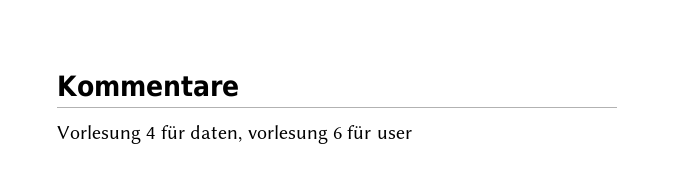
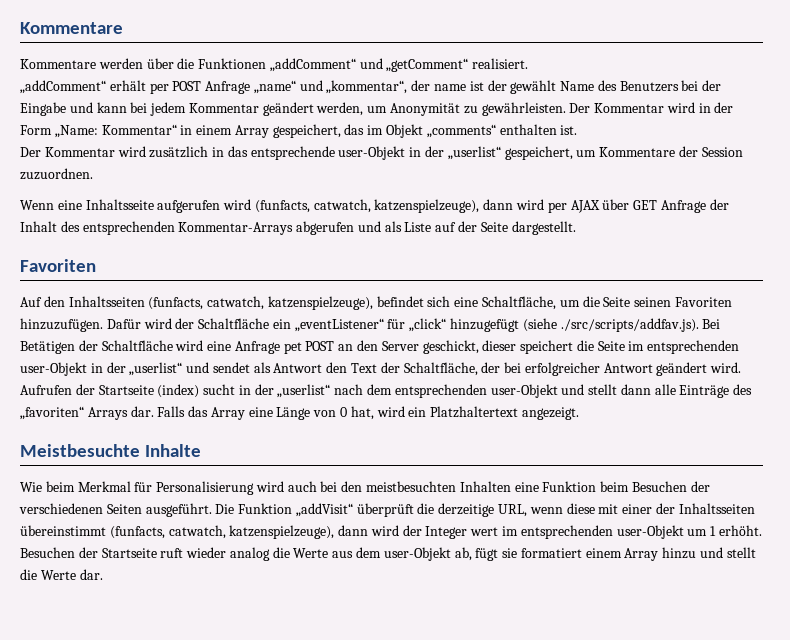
- Vorlesung 4 für daten, vorlesung 6 für user
+ Kommentare werden über die Funktionen „addComment“ und „getComment“ realisiert.
+ „addComment“ erhält per POST Anfrage „name“ und „kommentar“, der name ist der gewählt Name des Benutzers bei der Eingabe und kann bei jedem Kommentar geändert werden, um Anonymität zu gewährleisten. Der Kommentar wird in der Form „Name: Kommentar“ in einem Array gespeichert, das im Objekt „comments“ enthalten ist.
+ Der Kommentar wird zusätzlich in das entsprechende user-Objekt in der „userlist“ gespeichert, um Kommentare der Session zuzuordnen.
+ Wenn eine Inhaltsseite aufgerufen wird (funfacts, catwatch, katzenspielzeuge), dann wird per AJAX über GET Anfrage der Inhalt des entsprechenden Kommentar-Arrays abgerufen und als Liste auf der Seite dargestellt.
+ Favoriten
+ Auf den Inhaltsseiten (funfacts, catwatch, katzenspielzeuge), befindet sich eine Schaltfläche, um die Seite seinen Favoriten hinzuzufügen. Dafür wird der Schaltfläche ein „eventListener“ für „click“ hinzugefügt (siehe ./src/scripts/addfav.js). Bei Betätigen der Schaltfläche wird eine Anfrage pet POST an den Server geschickt, dieser speichert die Seite im entsprechenden user-Objekt in der „userlist“ und sendet als Antwort den Text der Schaltfläche, der bei erfolgreicher Antwort geändert wird. Aufrufen der Startseite (index) sucht in der „userlist“ nach dem entsprechenden user-Objekt und stellt dann alle Einträge des „favoriten“ Arrays dar. Falls das Array eine Länge von 0 hat, wird ein Platzhaltertext angezeigt.
+ Meistbesuchte Inhalte
+ Wie beim Merkmal für Personalisierung wird auch bei den meistbesuchten Inhalten eine Funktion beim Besuchen der verschiedenen Seiten ausgeführt. Die Funktion „addVisit“ überprüft die derzeitige URL, wenn diese mit einer der Inhaltsseiten übereinstimmt (funfacts, catwatch, katzenspielzeuge), dann wird der Integer wert im entsprechenden user-Objekt um 1 erhöht. Besuchen der Startseite ruft wieder analog die Werte aus dem user-Objekt ab, fügt sie formatiert einem Array hinzu und stellt die Werte dar.

